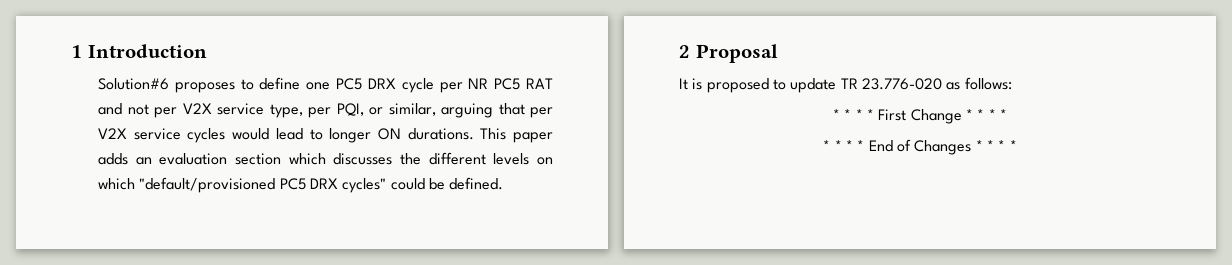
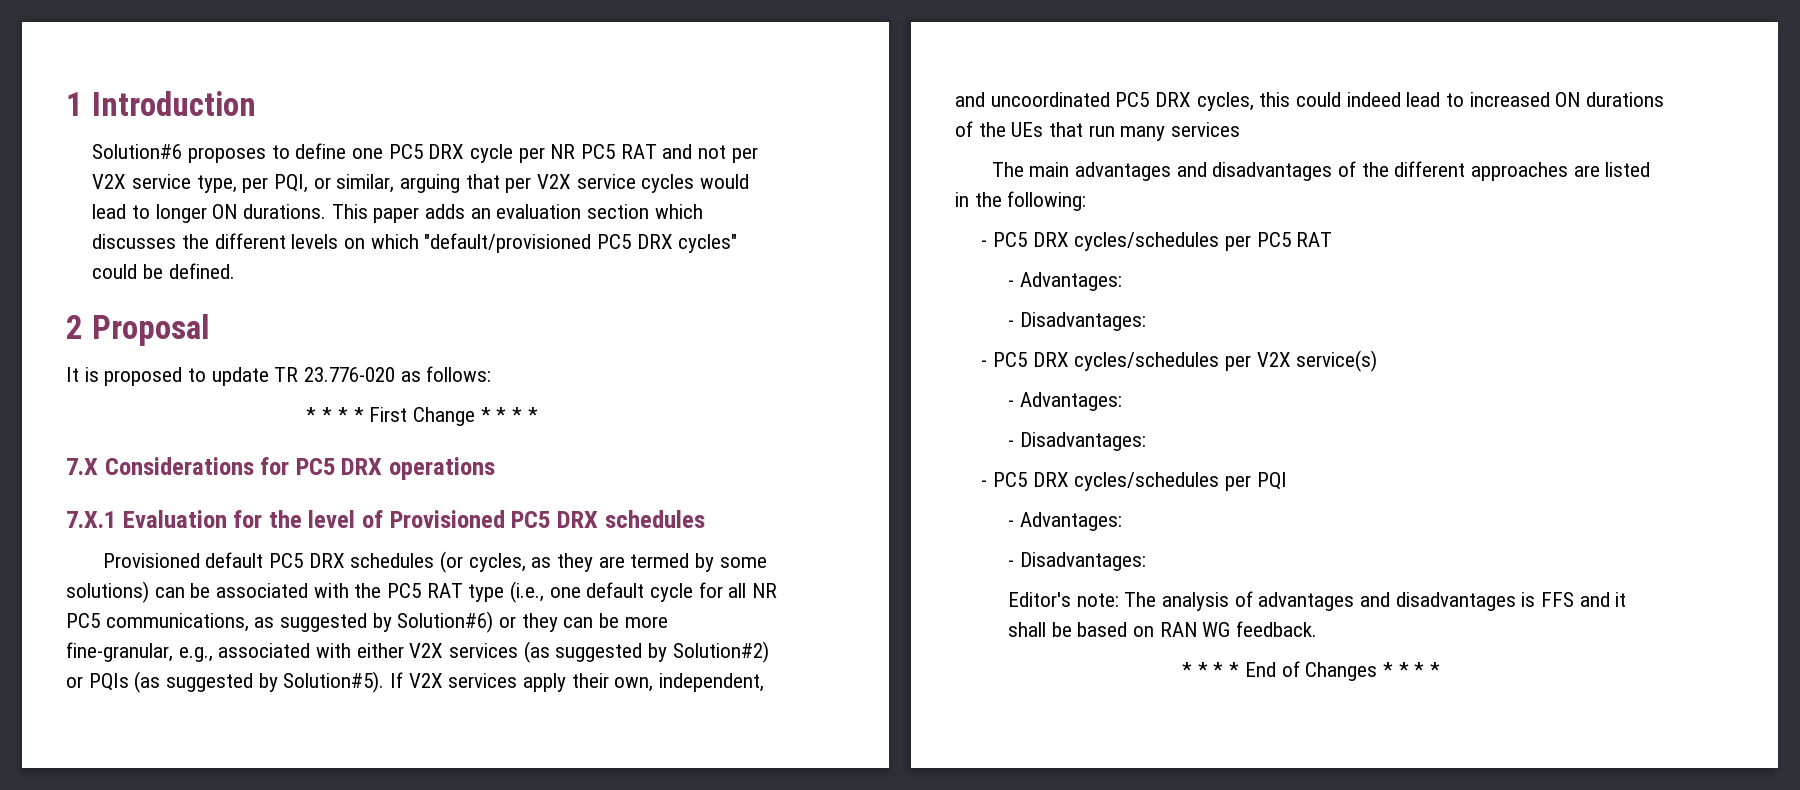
+ 7.X Considerations for PC5 DRX operations
+ 7.X.1 Evaluation for the level of Provisioned PC5 DRX schedules
+ Provisioned default PC5 DRX schedules (or cycles, as they are termed by some solutions) can be associated with the PC5 RAT type (i.e., one default cycle for all NR PC5 communications, as suggested by Solution#6) or they can be more fine-granular, e.g., associated with either V2X services (as suggested by Solution#2) or PQIs (as suggested by Solution#5). If V2X services apply their own, independent, and uncoordinated PC5 DRX cycles, this could indeed lead to increased ON durations of the UEs that run many services
+ The main advantages and disadvantages of the different approaches are listed in the following:
+ - PC5 DRX cycles/schedules per PC5 RAT
+ - Advantages:
+ - Disadvantages:
+ - PC5 DRX cycles/schedules per V2X service(s)
+ - Advantages:
+ - Disadvantages:
+ - PC5 DRX cycles/schedules per PQI
+ - Advantages:
+ - Disadvantages:
+ Editor's note: The analysis of advantages and disadvantages is FFS and it shall be based on RAN WG feedback.

